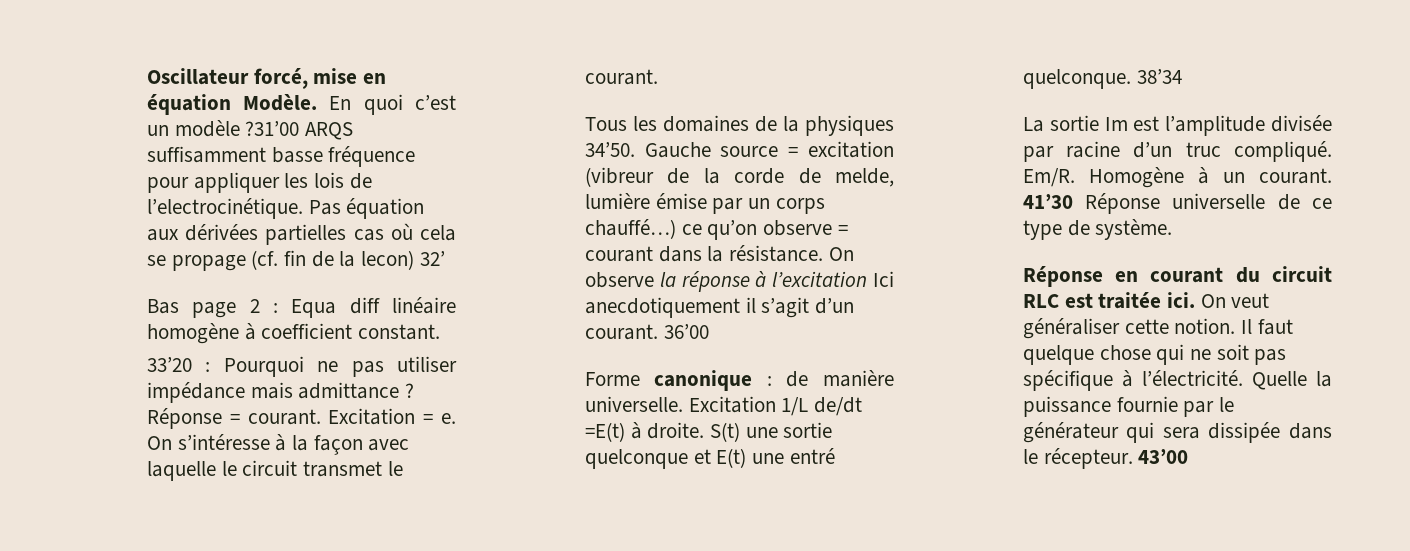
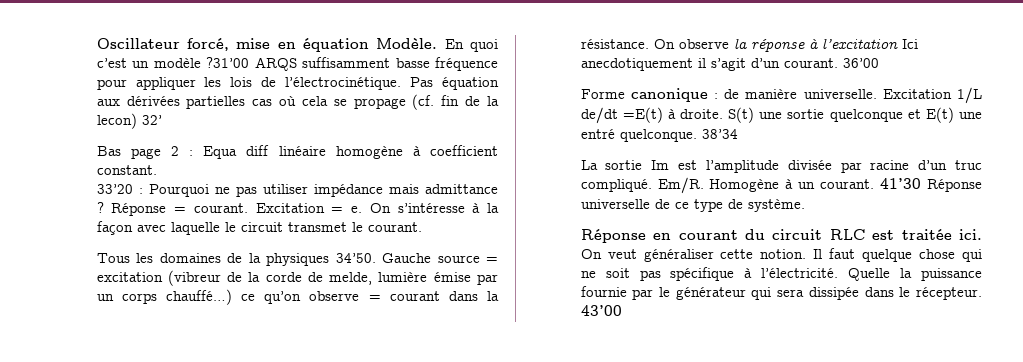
- En quoi c’est un modèle ?31’00 ARQS suffisamment basse fréquence pour appliquer les lois de l’electrocinétique.
+ En quoi c’est un modèle ?31’00 ARQS suffisamment basse fréquence pour appliquer les lois de l’électrocinétique.

